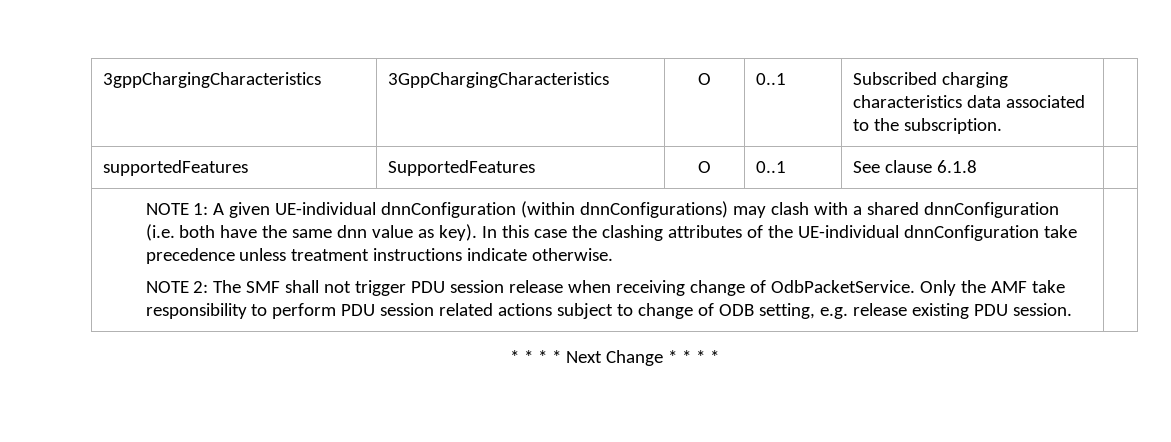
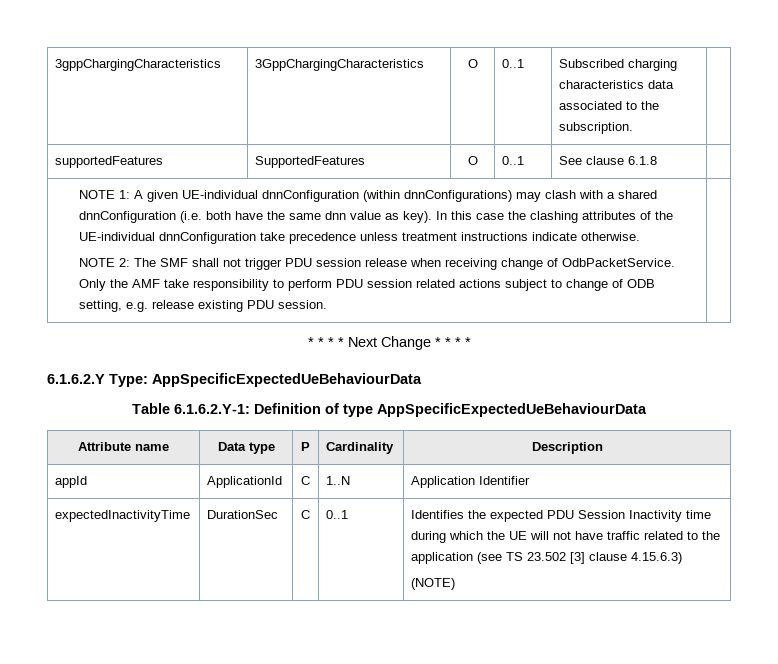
+ 6.1.6.2.Y Type: AppSpecificExpectedUeBehaviourData
+ Table 6.1.6.2.Y-1: Definition of type AppSpecificExpectedUeBehaviourData
+ Attribute name | Data type | P | Cardinality | Description
+ appId | ApplicationId | C | 1..N | Application Identifier
+ expectedInactivityTime | DurationSec | C | 0..1 | Identifies the expected PDU Session Inactivity time during which the UE will not have traffic related to the application (see TS 23.502 [3] clause 4.15.6.3)
+ (NOTE)

